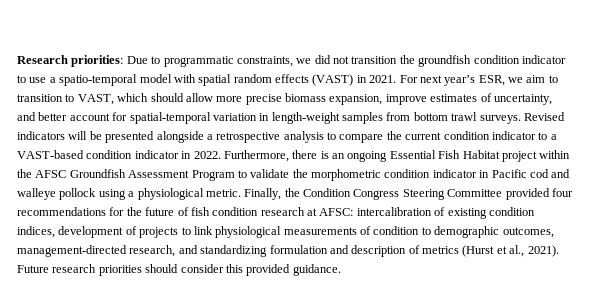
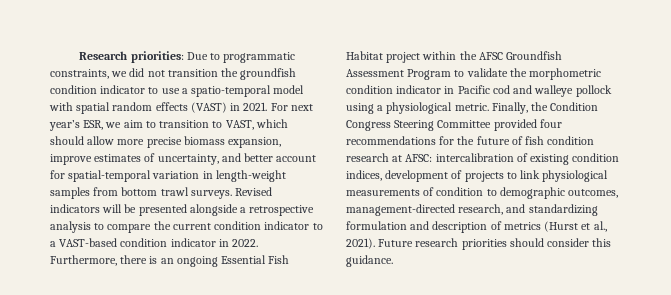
- Future research priorities should consider this provided guidance.
+ Future research priorities should consider this guidance.

